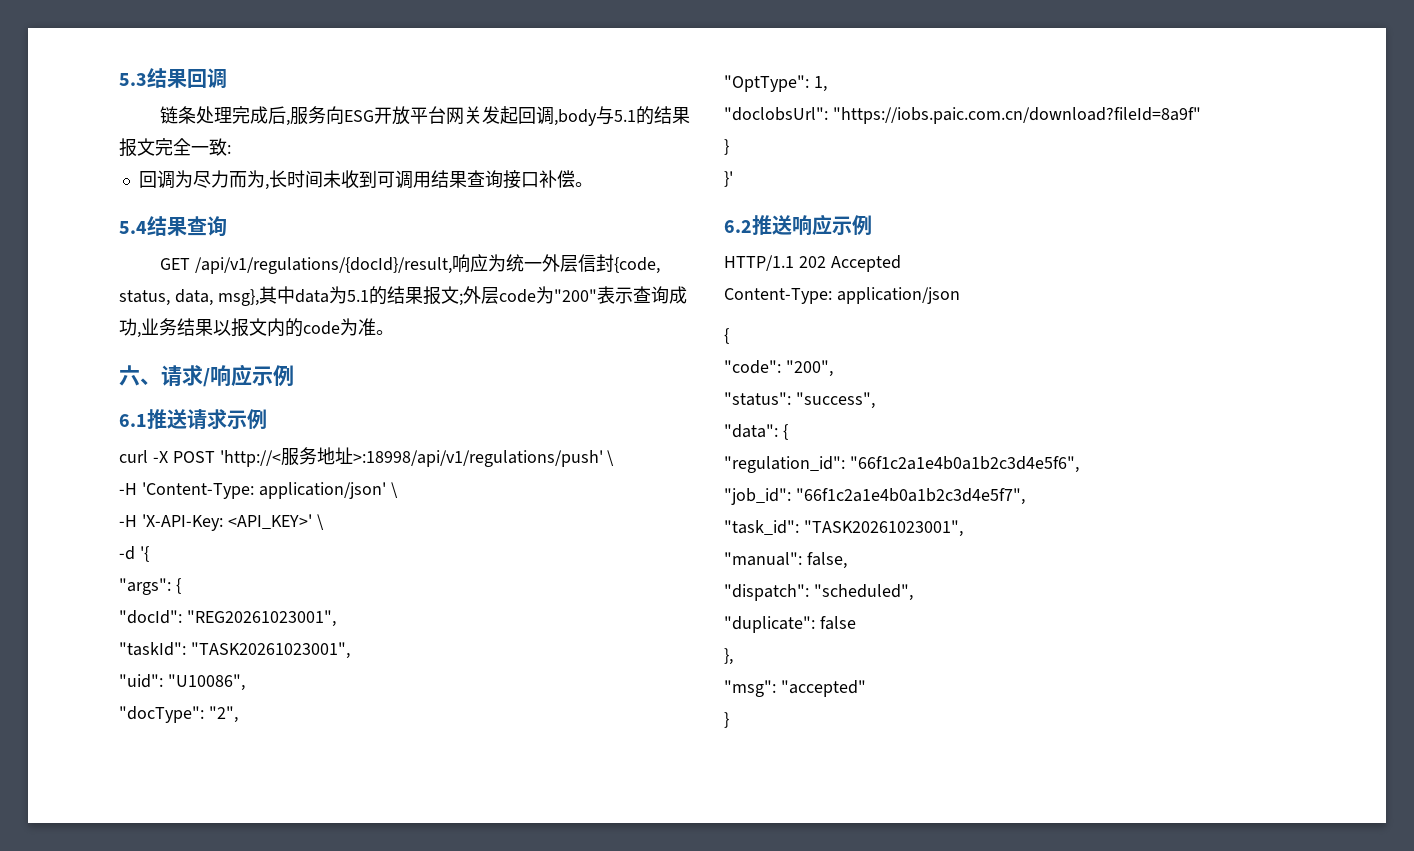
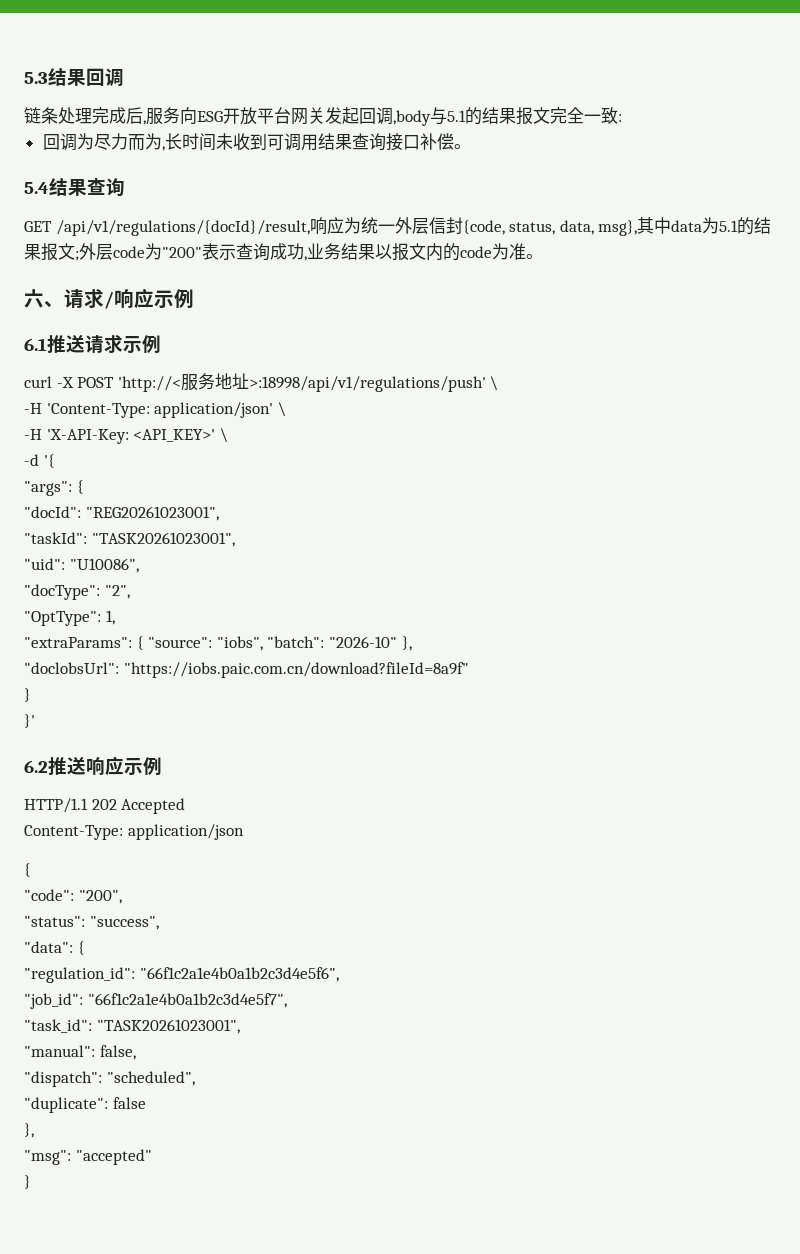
+ "extraParams": { "source": "iobs", "batch": "2026-10" },

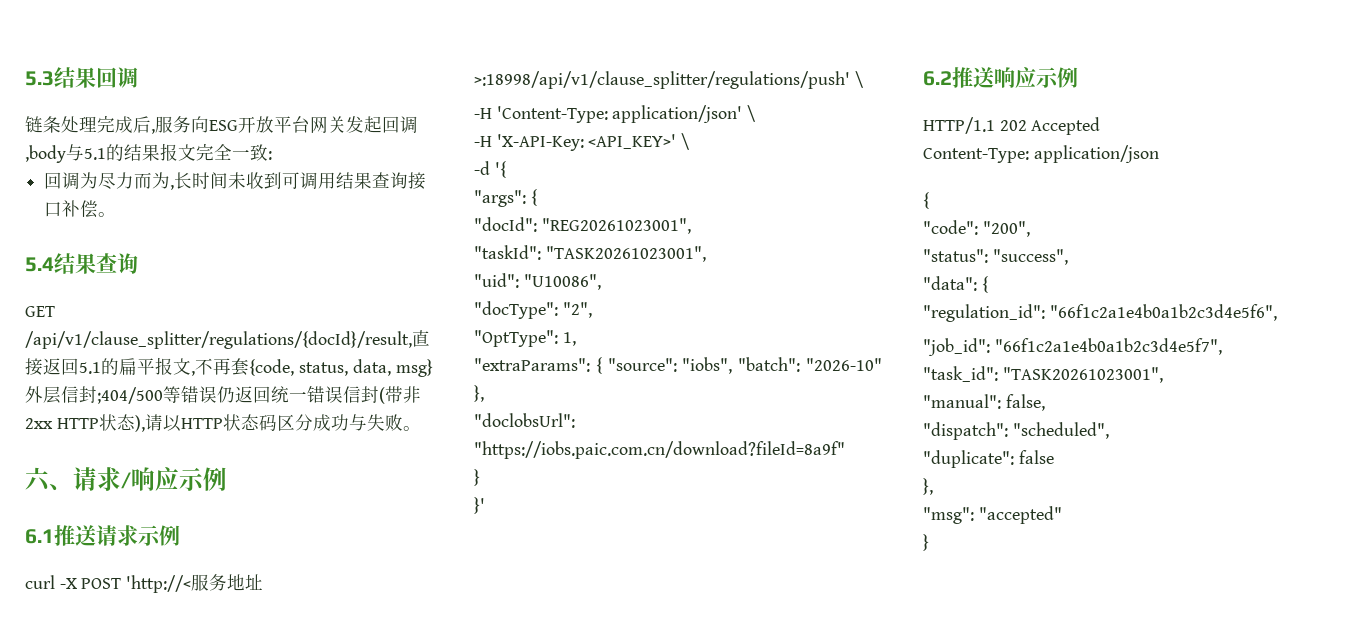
- GET /api/v1/regulations/{docId}/result,响应为统一外层信封{code, status, data, msg},其中data为5.1的结果报文;外层code为"200"表示查询成功,业务结果以报文内的code为准。
+ GET /api/v1/clause_splitter/regulations/{docId}/result,直接返回5.1的扁平报文,不再套{code, status, data, msg}外层信封;404/500等错误仍返回统一错误信封(带非2xx HTTP状态),请以HTTP状态码区分成功与失败。
- curl -X POST 'http://<服务地址>:18998/api/v1/regulations/push' \
+ curl -X POST 'http://<服务地址>:18998/api/v1/clause_splitter/regulations/push' \

